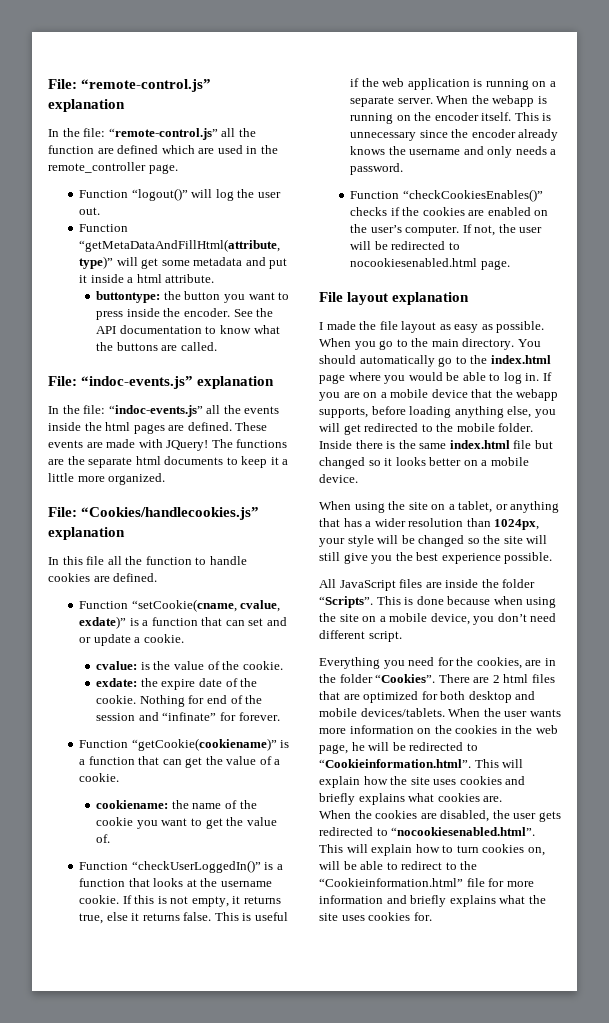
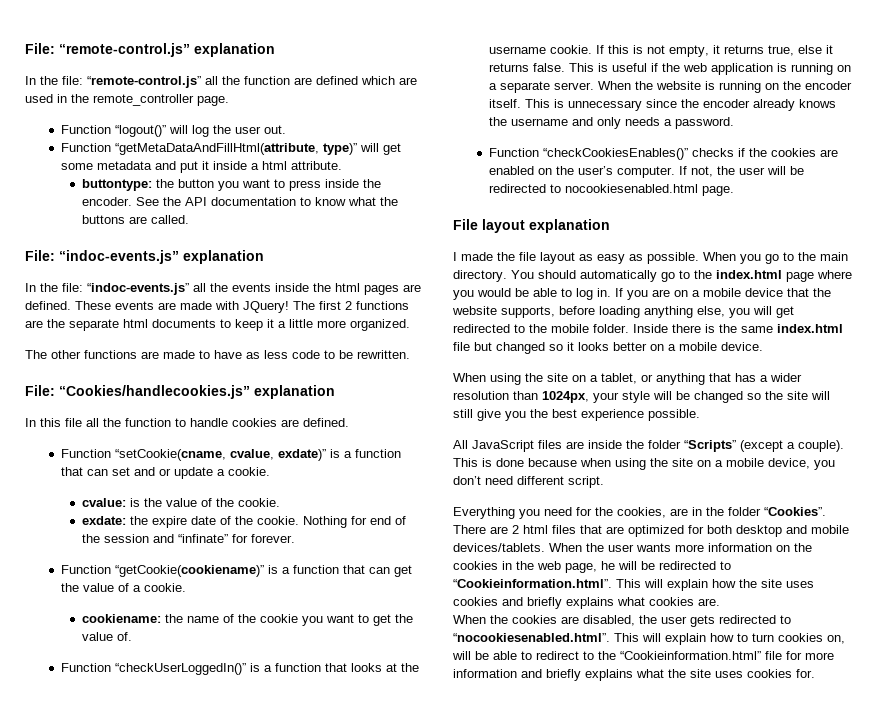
- The functions are the separate html documents to keep it a little more organized.
+ The first 2 functions are the separate html documents to keep it a little more organized.
+ The other functions are made to have as less code to be rewritten.
- When the webapp is running on the encoder itself.
+ When the website is running on the encoder itself.
- If you are on a mobile device that the webapp supports, before loading anything else, you will get redirected to the mobile folder.
+ If you are on a mobile device that the website supports, before loading anything else, you will get redirected to the mobile folder.
- All JavaScript files are inside the folder “Scripts”.
+ All JavaScript files are inside the folder “Scripts” (except a couple).

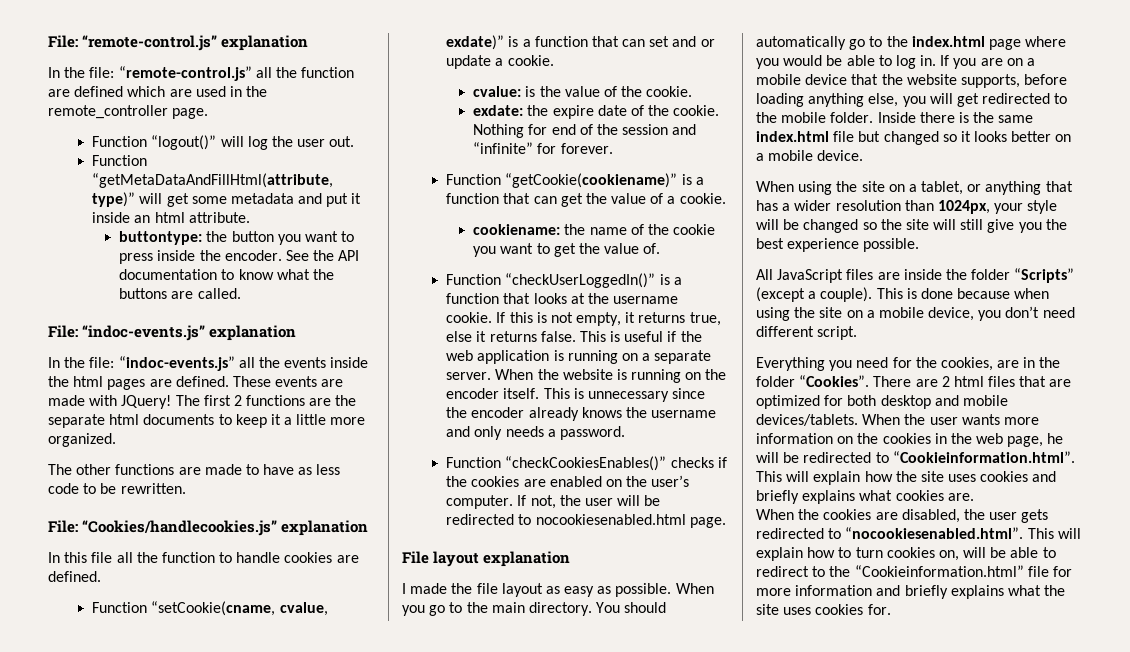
- Function “getMetaDataAndFillHtml(attribute, type)” will get some metadata and put it inside a html attribute.
+ Function “getMetaDataAndFillHtml(attribute, type)” will get some metadata and put it inside an html attribute.
- Nothing for end of the session and “infinate” for forever.
+ Nothing for end of the session and “infinite” for forever.

